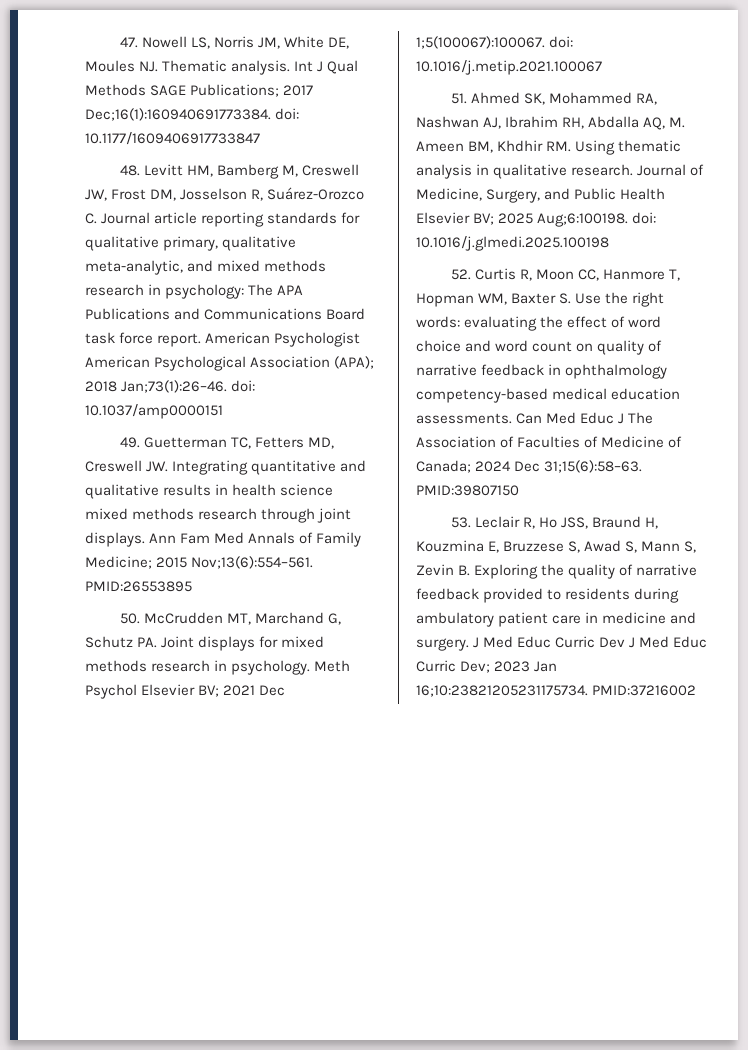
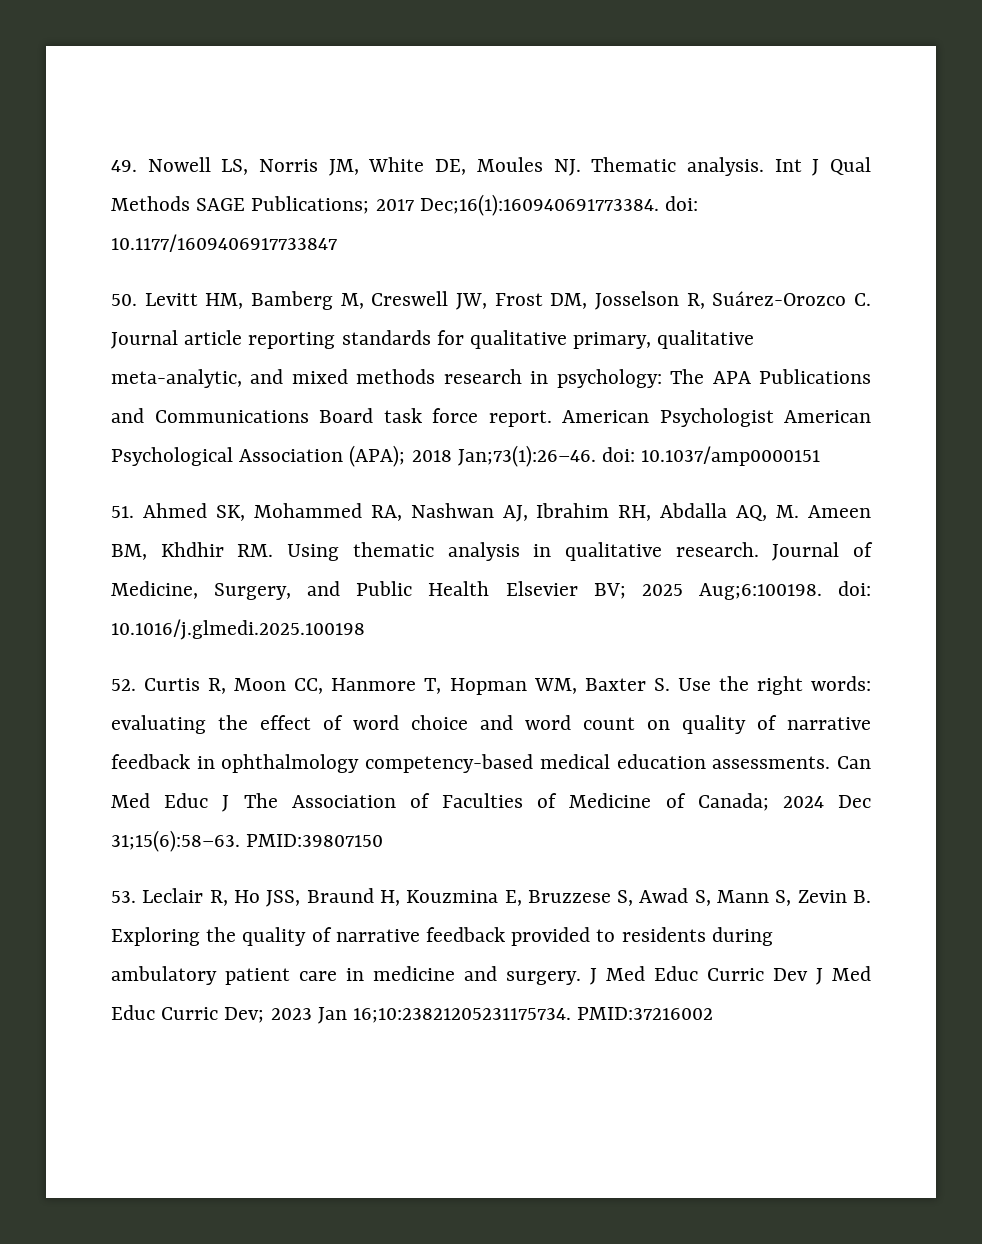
- 47. Nowell LS, Norris JM, White DE, Moules NJ. Thematic analysis.
+ 49. Nowell LS, Norris JM, White DE, Moules NJ. Thematic analysis.
- 48. Levitt HM, Bamberg M, Creswell JW, Frost DM, Josselson R, Suárez-Orozco C. Journal article reporting standards for qualitative primary, qualitative meta-analytic, and mixed methods research in psychology: The APA Publications and Communications Board task force report.
+ 50. Levitt HM, Bamberg M, Creswell JW, Frost DM, Josselson R, Suárez-Orozco C. Journal article reporting standards for qualitative primary, qualitative meta-analytic, and mixed methods research in psychology: The APA Publications and Communications Board task force report.
- 49. Guetterman TC, Fetters MD, Creswell JW. Integrating quantitative and qualitative results in health science mixed methods research through joint displays. Ann Fam Med Annals of Family Medicine; 2015 Nov;13(6):554–561. PMID:26553895
- 50. McCrudden MT, Marchand G, Schutz PA. Joint displays for mixed methods research in psychology. Meth Psychol Elsevier BV; 2021 Dec 1;5(100067):100067. doi: 10.1016/j.metip.2021.100067

